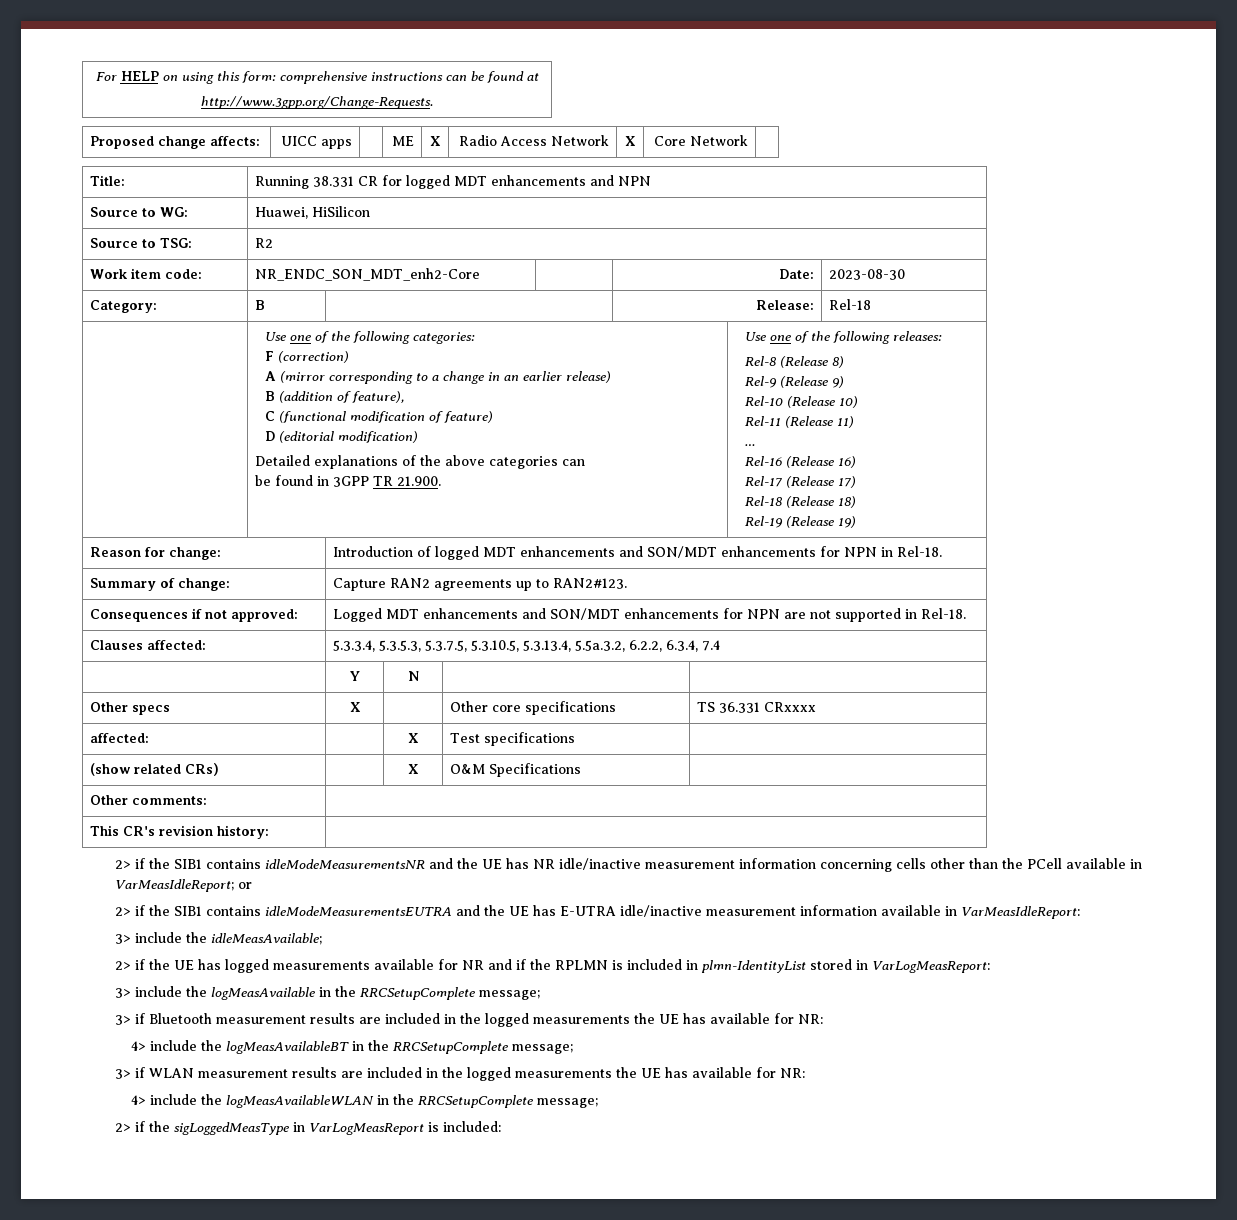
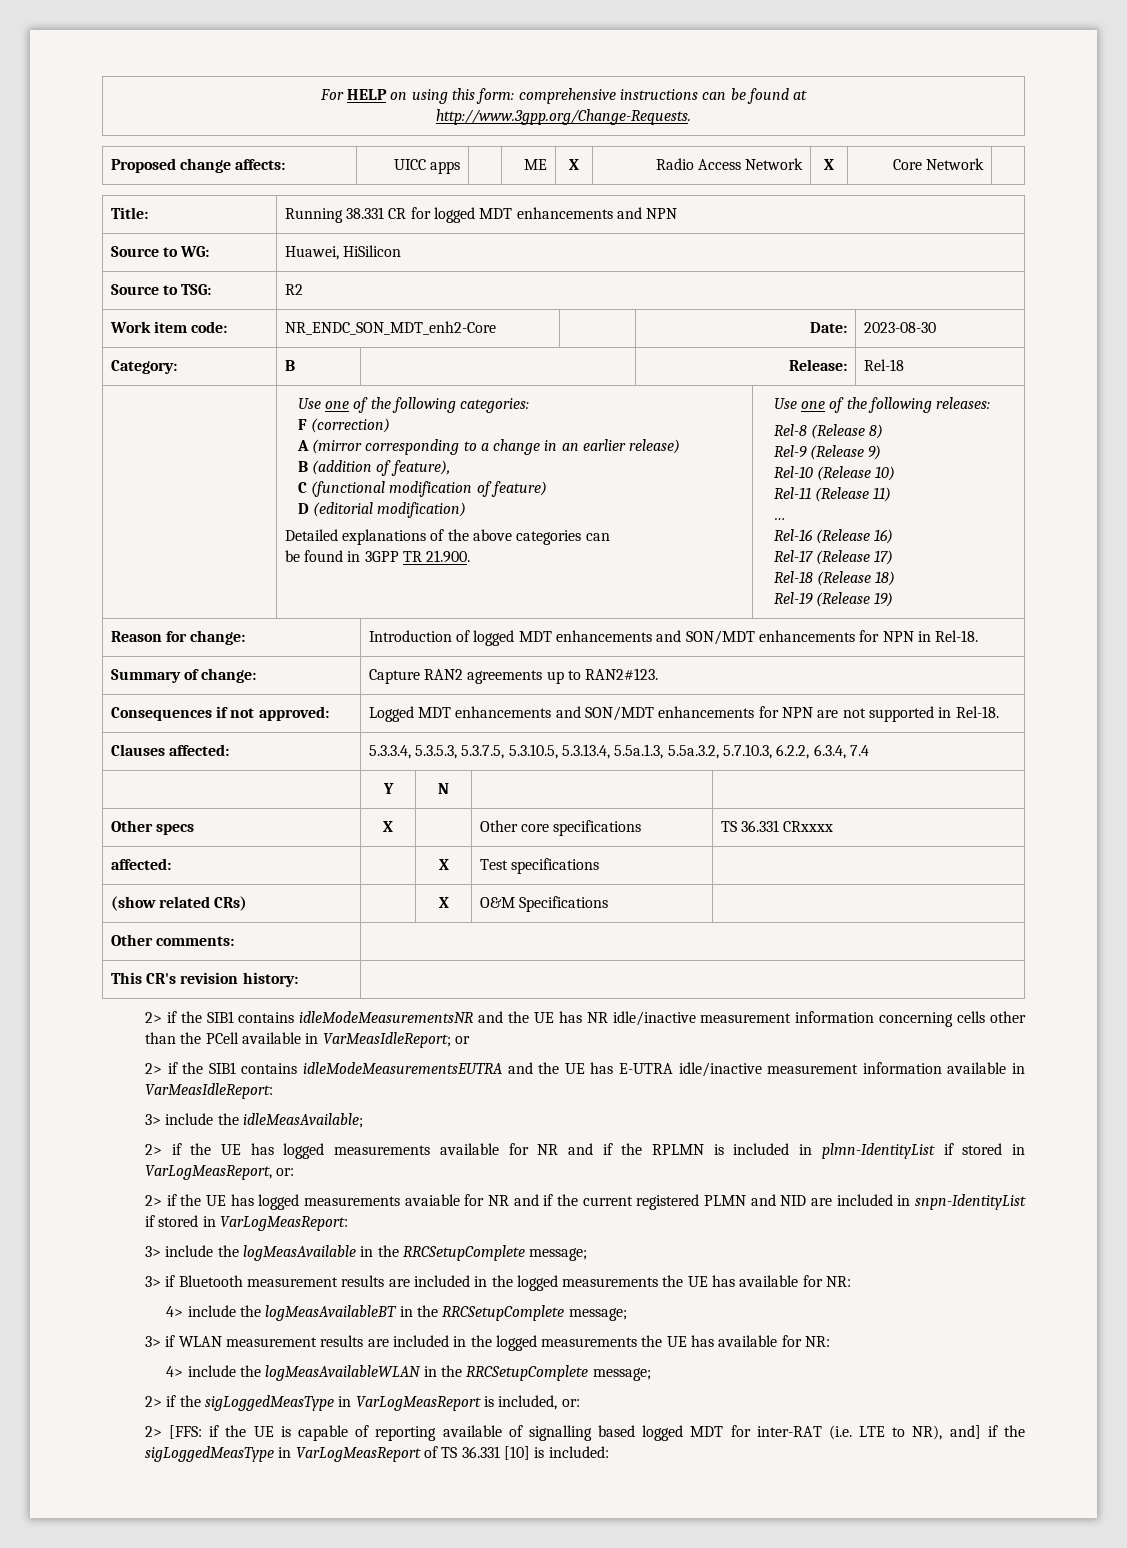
- Clauses affected: | 5.3.3.4, 5.3.5.3, 5.3.7.5, 5.3.10.5, 5.3.13.4, 5.5a.3.2, 6.2.2, 6.3.4, 7.4
+ Clauses affected: | 5.3.3.4, 5.3.5.3, 5.3.7.5, 5.3.10.5, 5.3.13.4, 5.5a.1.3, 5.5a.3.2, 5.7.10.3, 6.2.2, 6.3.4, 7.4
- 2> if the UE has logged measurements available for NR and if the RPLMN is included in plmn-IdentityList stored in VarLogMeasReport:
+ 2> if the UE has logged measurements available for NR and if the RPLMN is included in plmn-IdentityList if stored in VarLogMeasReport, or:
+ 2> if the UE has logged measurements avaiable for NR and if the current registered PLMN and NID are included in snpn-IdentityList if stored in VarLogMeasReport:
- 2> if the sigLoggedMeasType in VarLogMeasReport is included:
+ 2> if the sigLoggedMeasType in VarLogMeasReport is included, or:
+ 2> [FFS: if the UE is capable of reporting available of signalling based logged MDT for inter-RAT (i.e. LTE to NR), and] if the sigLoggedMeasType in VarLogMeasReport of TS 36.331 [10] is included:

